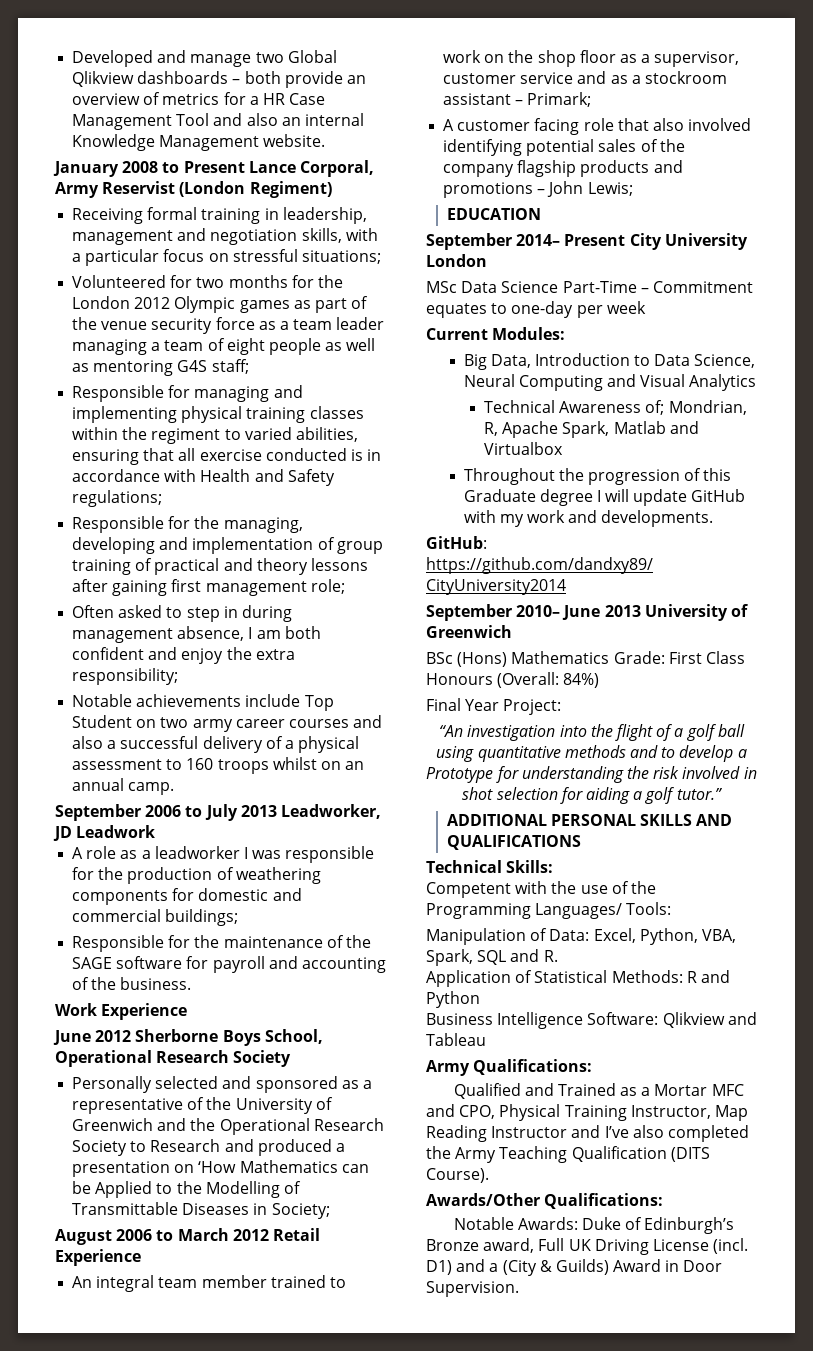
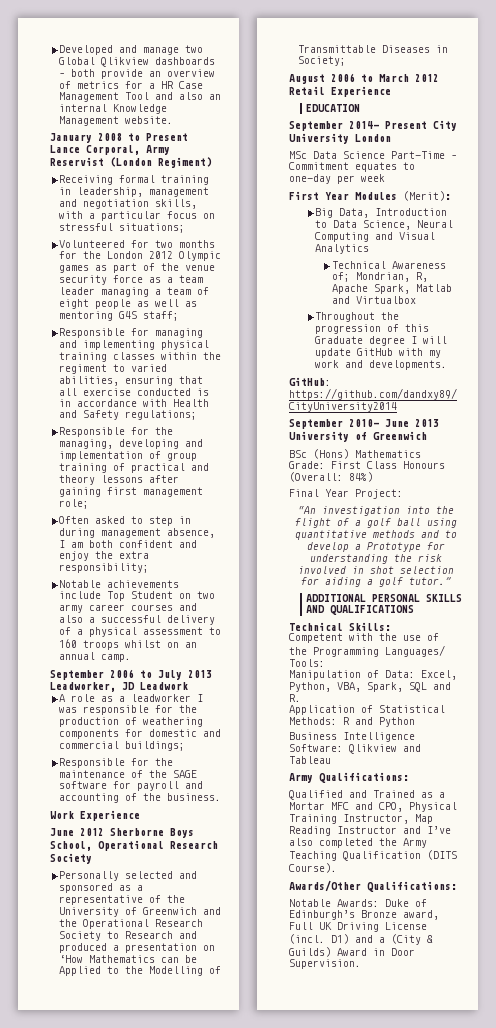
- An integral team member trained to work on the shop floor as a supervisor, customer service and as a stockroom assistant – Primark;
- A customer facing role that also involved identifying potential sales of the company flagship products and promotions – John Lewis;
- Current Modules:
+ First Year Modules (Merit):

